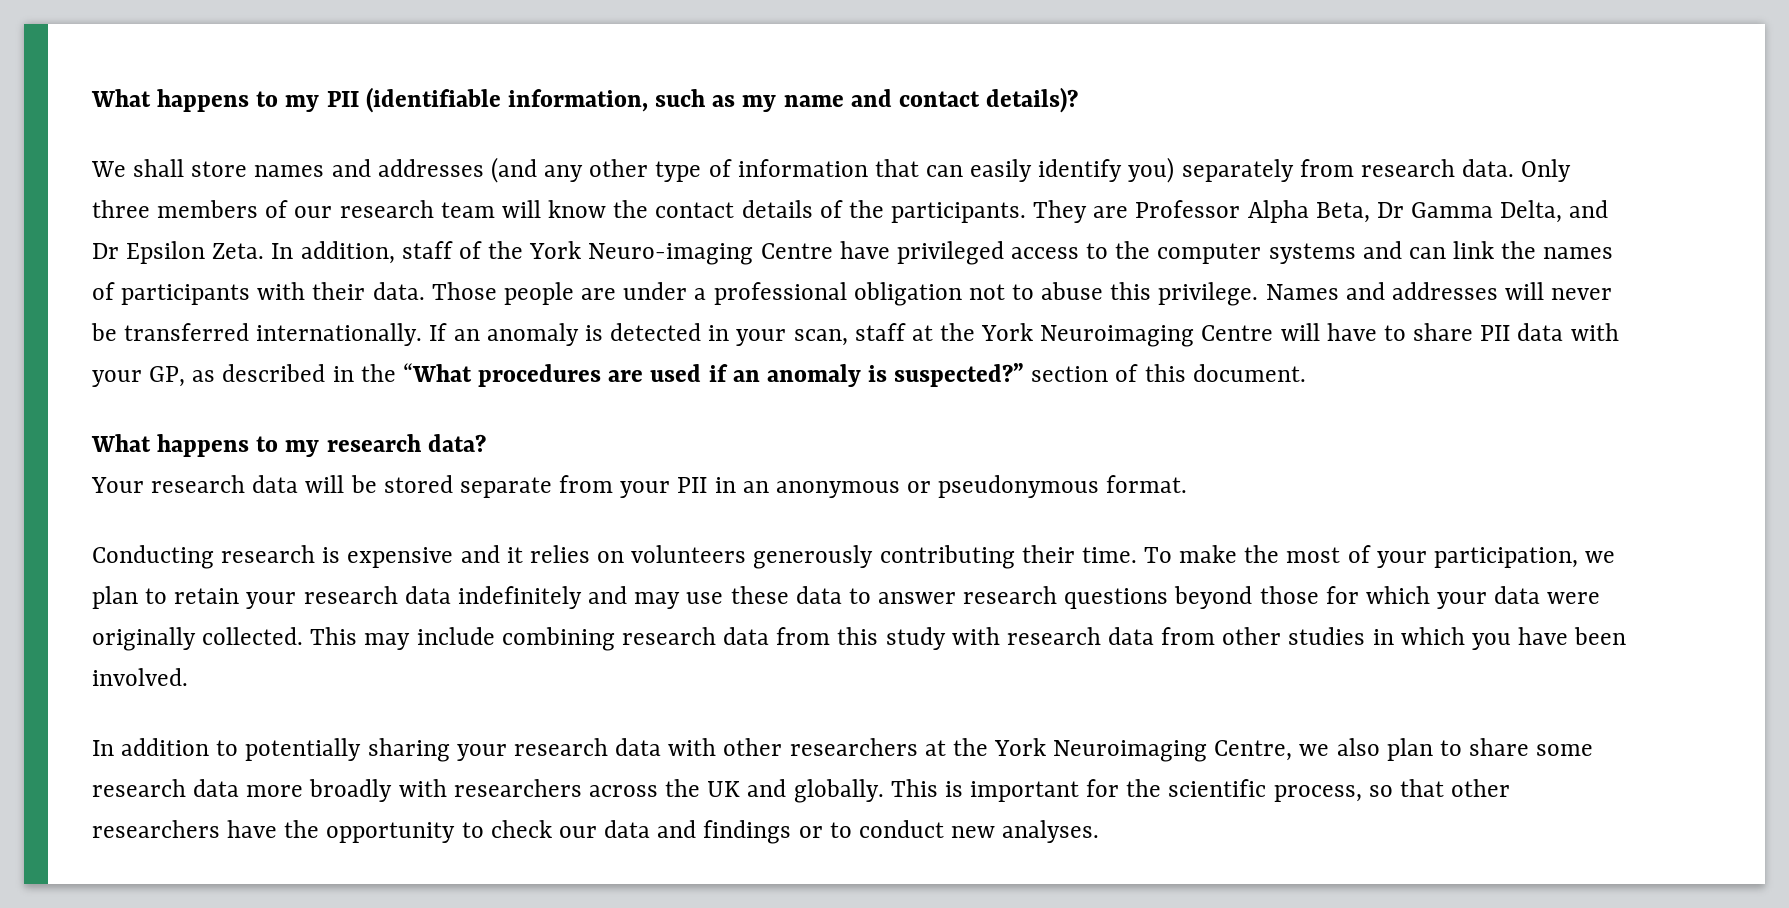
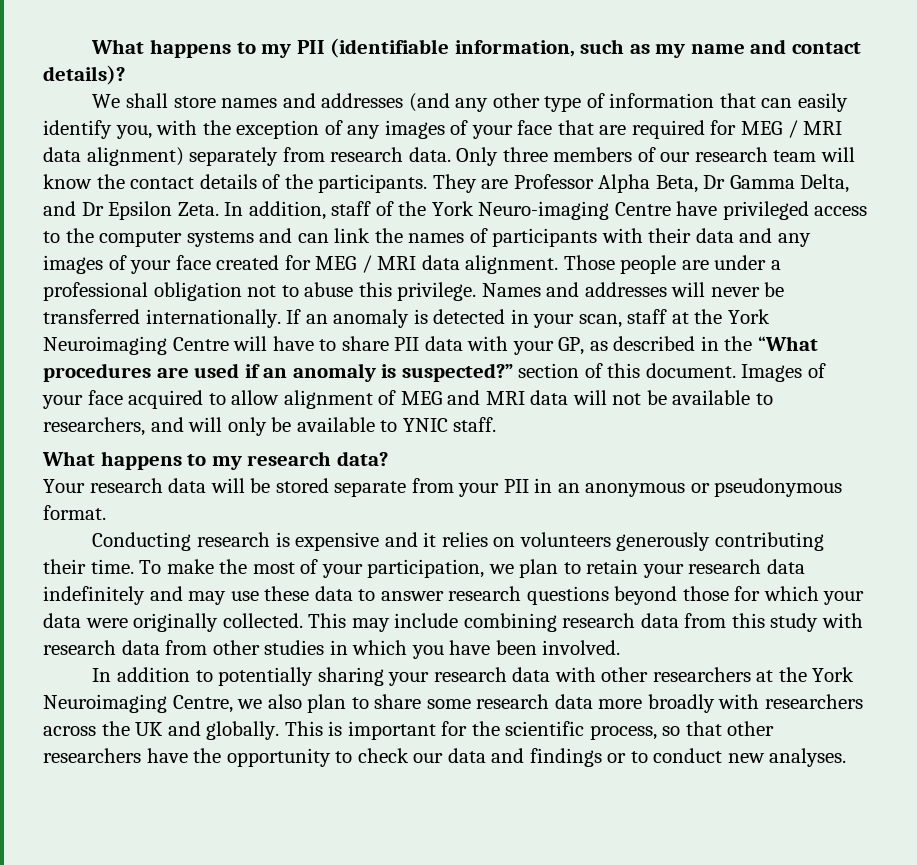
- We shall store names and addresses (and any other type of information that can easily identify you) separately from research data.
+ We shall store names and addresses (and any other type of information that can easily identify you, with the exception of any images of your face that are required for MEG / MRI data alignment) separately from research data.
- In addition, staff of the York Neuro-imaging Centre have privileged access to the computer systems and can link the names of participants with their data.
+ In addition, staff of the York Neuro-imaging Centre have privileged access to the computer systems and can link the names of participants with their data and any images of your face created for MEG / MRI data alignment.
+ Images of your face acquired to allow alignment of MEG and MRI data will not be available to researchers, and will only be available to YNIC staff.

